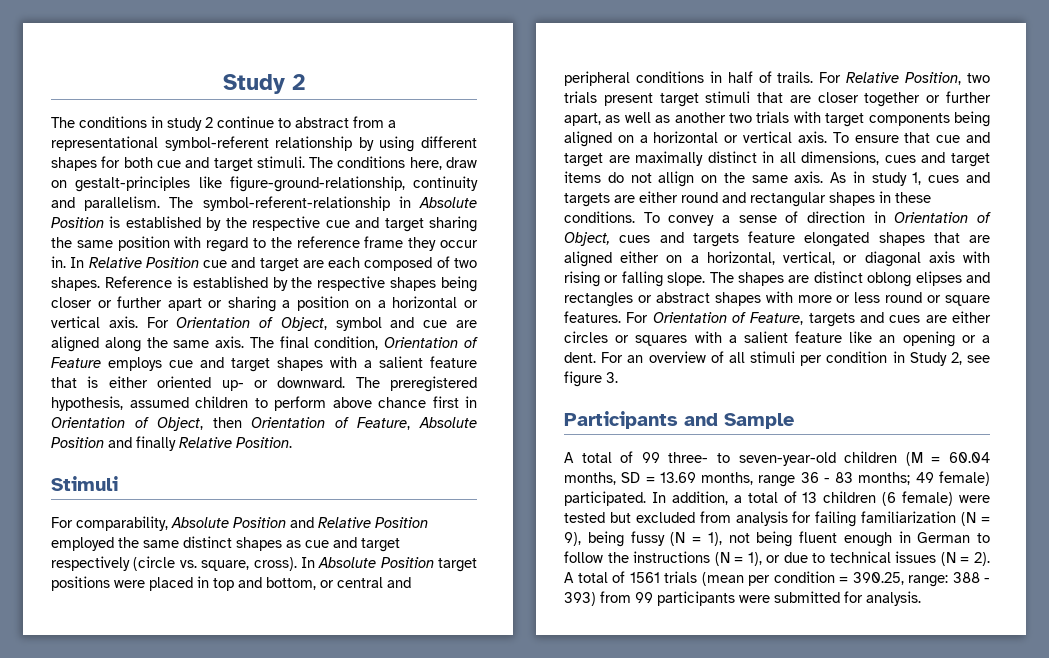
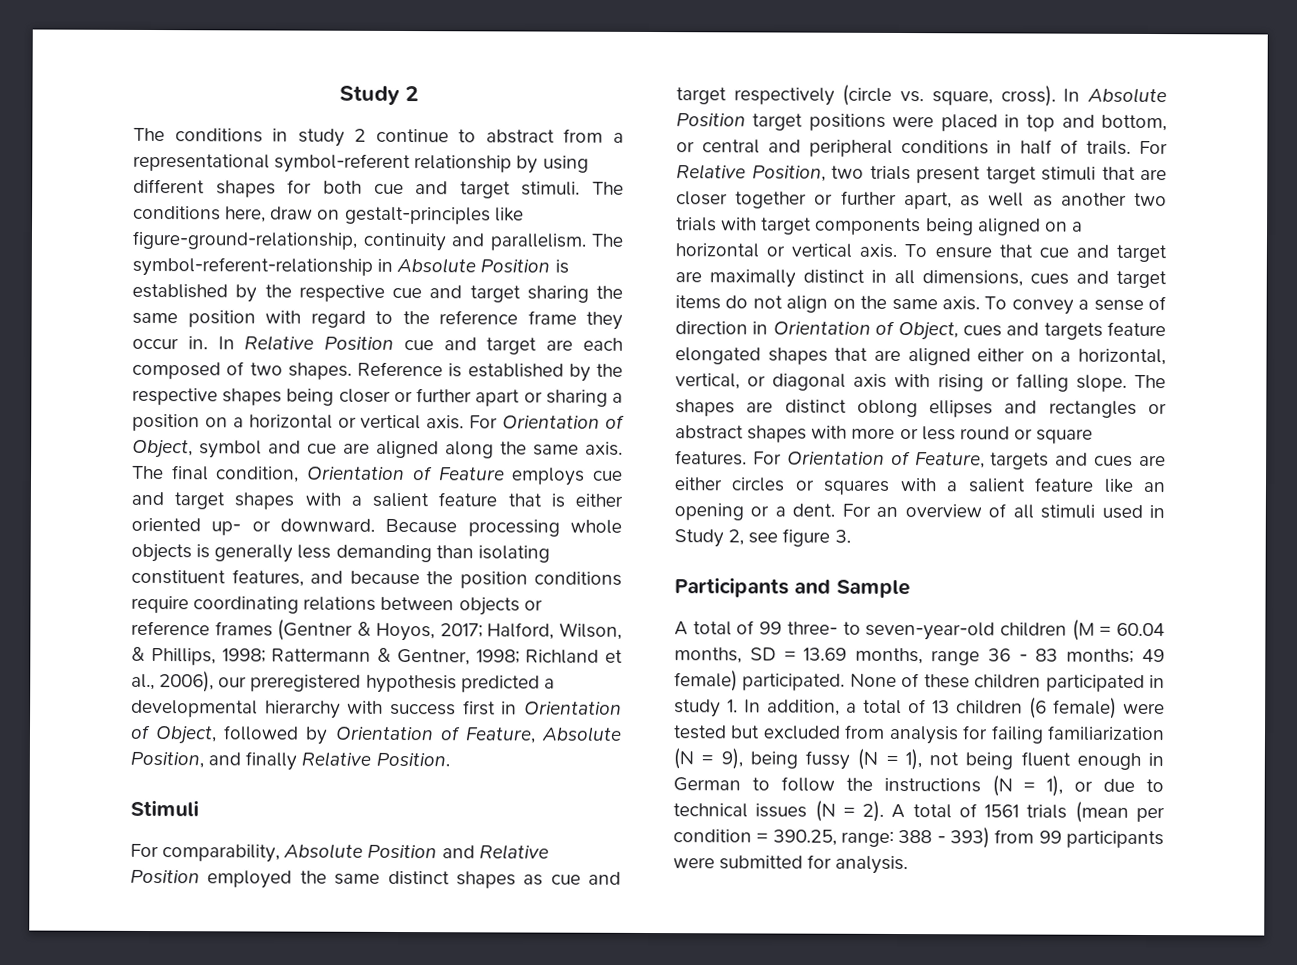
- The preregistered hypothesis, assumed children to perform above chance first in Orientation of Object, then Orientation of Feature, Absolute Position and finally Relative Position.
+ Because processing whole objects is generally less demanding than isolating constituent features, and because the position conditions require coordinating relations between objects or reference frames (Gentner & Hoyos, 2017; Halford, Wilson, & Phillips, 1998; Rattermann & Gentner, 1998; Richland et al., 2006), our preregistered hypothesis predicted a developmental hierarchy with success first in Orientation of Object, followed by Orientation of Feature, Absolute Position, and finally Relative Position.
- To ensure that cue and target are maximally distinct in all dimensions, cues and target items do not allign on the same axis.
+ To ensure that cue and target are maximally distinct in all dimensions, cues and target items do not align on the same axis.
- As in study 1, cues and targets are either round and rectangular shapes in these conditions.
- The shapes are distinct oblong elipses and rectangles or abstract shapes with more or less round or square features.
+ The shapes are distinct oblong ellipses and rectangles or abstract shapes with more or less round or square features.
- For an overview of all stimuli per condition in Study 2, see figure 3.
+ For an overview of all stimuli used in Study 2, see figure 3.
- In addition, a total of 13 children (6 female) were tested but excluded from analysis for failing familiarization (N = 9), being fussy (N = 1), not being fluent enough in German to follow the instructions (N = 1), or due to technical issues (N = 2).
+ None of these children participated in study 1. In addition, a total of 13 children (6 female) were tested but excluded from analysis for failing familiarization (N = 9), being fussy (N = 1), not being fluent enough in German to follow the instructions (N = 1), or due to technical issues (N = 2).

